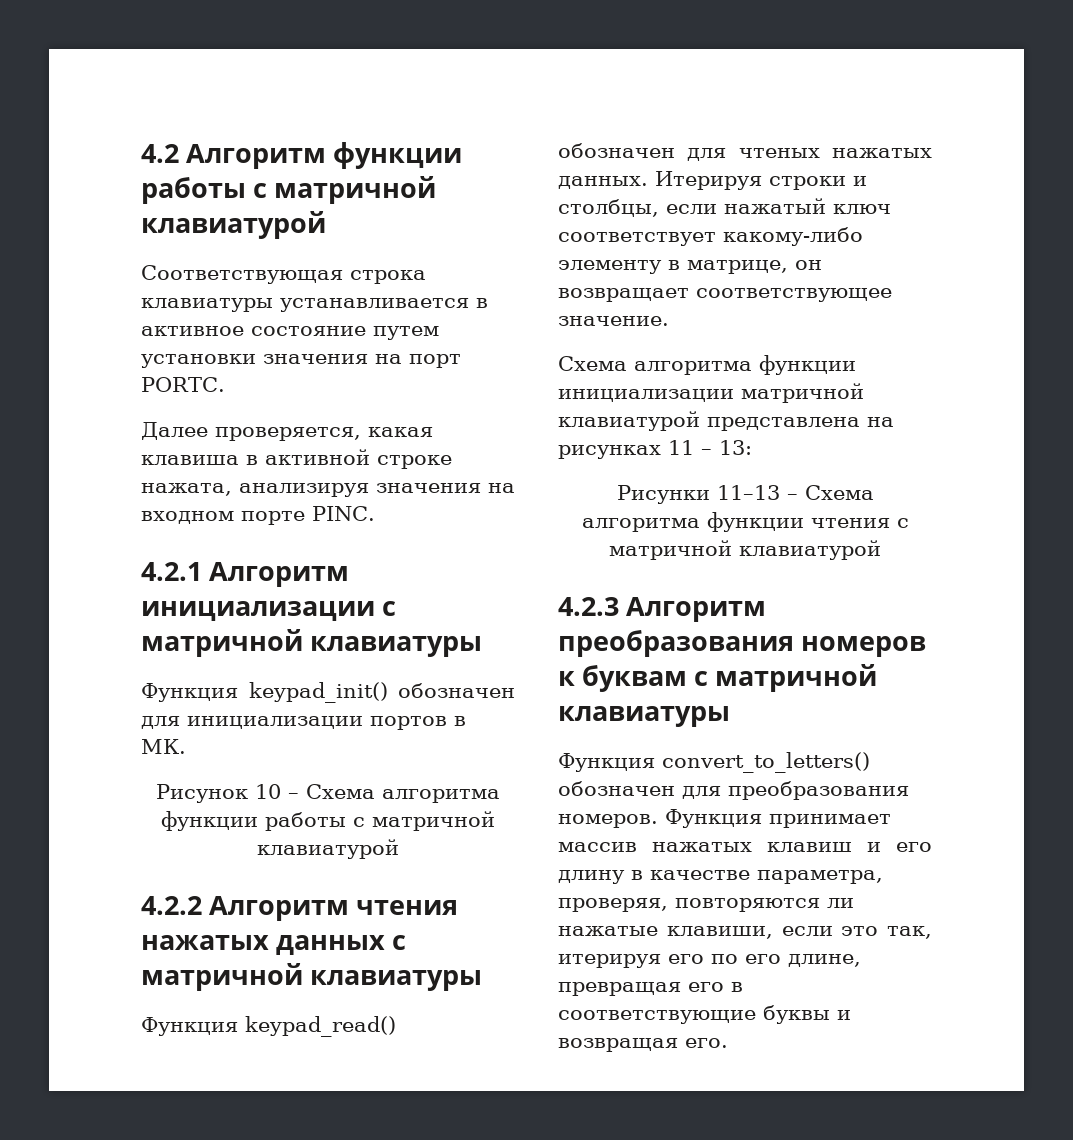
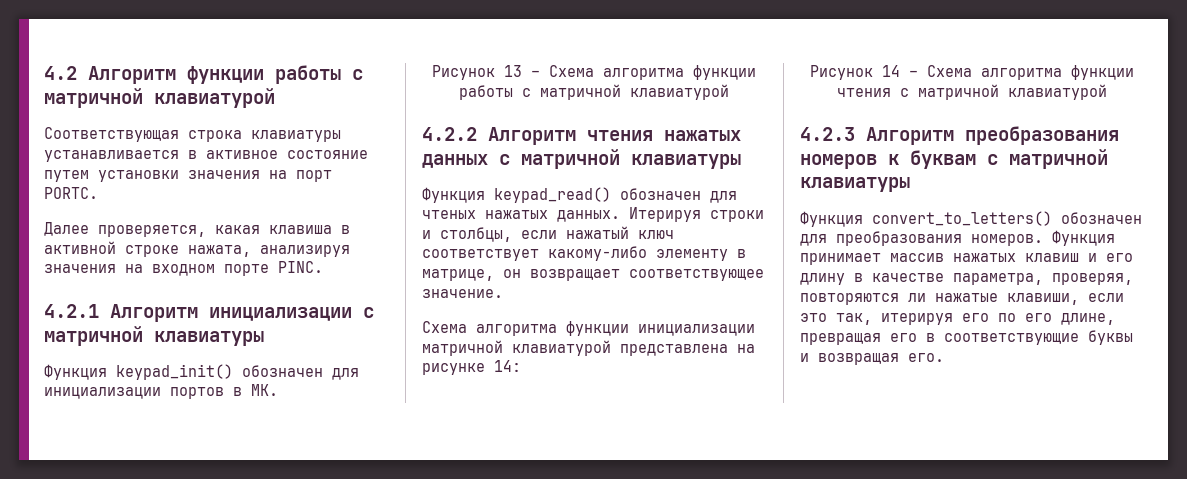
- Рисунок 10 – Схема алгоритма функции работы с матричной клавиатурой
+ Рисунок 13 – Схема алгоритма функции работы с матричной клавиатурой
- Схема алгоритма функции инициализации матричной клавиатурой представлена на рисунках 11 – 13:
- Рисунки 11–13 – Схема алгоритма функции чтения с матричной клавиатурой
+ Схема алгоритма функции инициализации матричной клавиатурой представлена на рисунке 14:
+ Рисунок 14 – Схема алгоритма функции чтения с матричной клавиатурой

